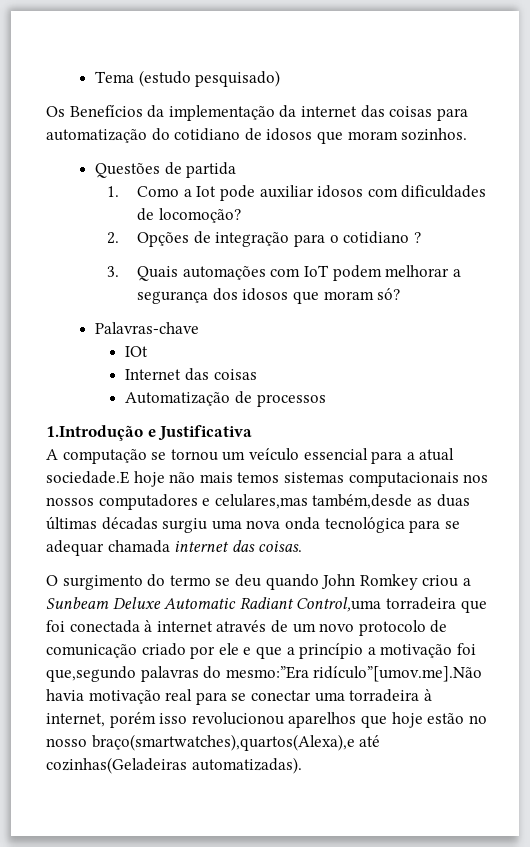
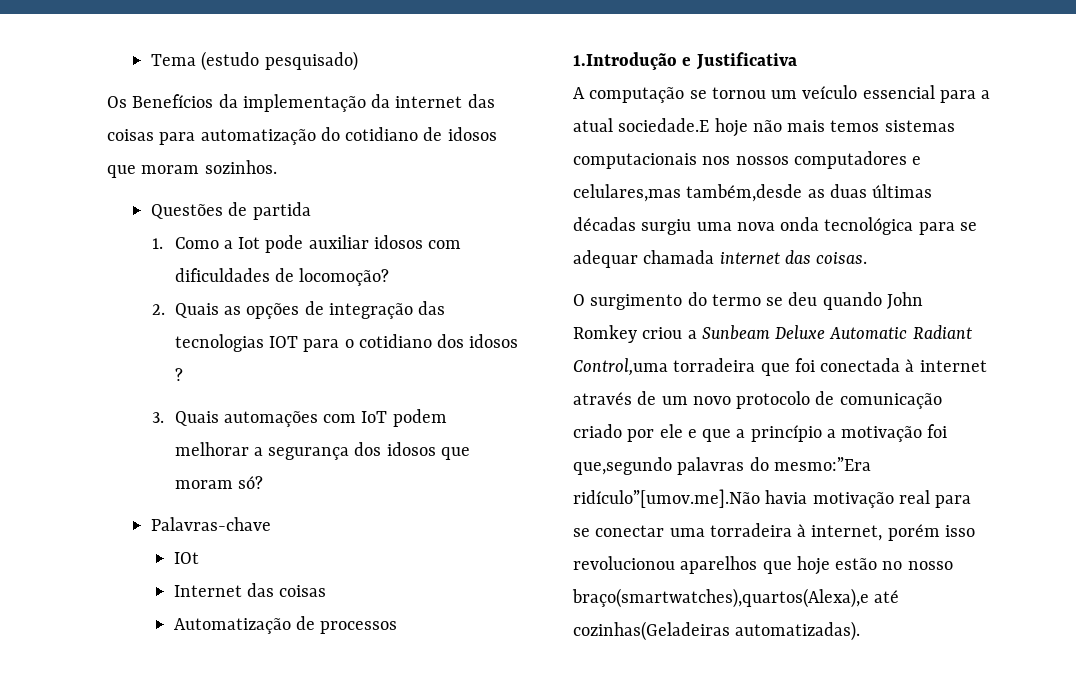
- 2. Opções de integração para o cotidiano ?
+ 2. Quais as opções de integração das tecnologias IOT para o cotidiano dos idosos ?

